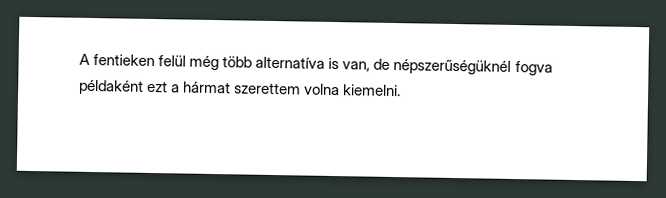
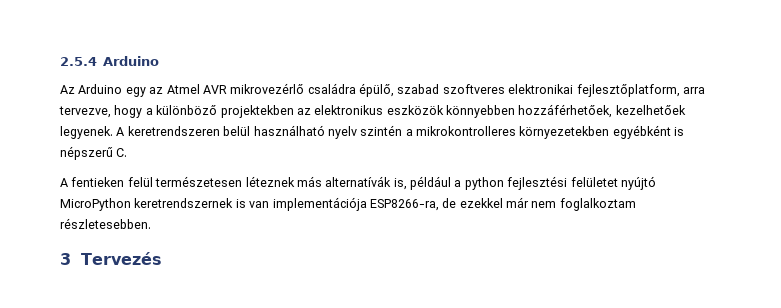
- A fentieken felül még több alternatíva is van, de népszerűségüknél fogva példaként ezt a hármat szerettem volna kiemelni.
+ 2.5.4 Arduino
+ Az Arduino egy az Atmel AVR mikrovezérlő családra épülő, szabad szoftveres elektronikai fejlesztőplatform, arra tervezve, hogy a különböző projektekben az elektronikus eszközök könnyebben hozzáférhetőek, kezelhetőek legyenek. A keretrendszeren belül használható nyelv szintén a mikrokontrolleres környezetekben egyébként is népszerű C.
+ A fentieken felül természetesen léteznek más alternatívák is, például a python fejlesztési felületet nyújtó MicroPython keretrendszernek is van implementációja ESP8266-ra, de ezekkel már nem foglalkoztam részletesebben.
+ 3 Tervezés

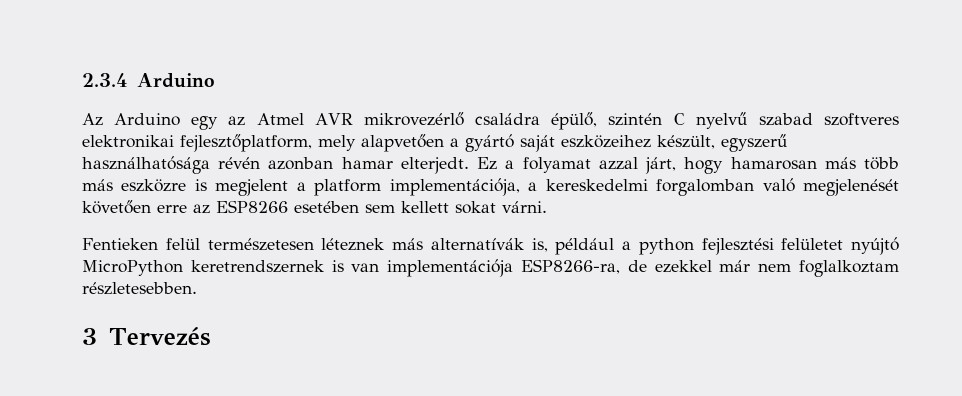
- 2.5.4 Arduino
+ 2.3.4 Arduino
- Az Arduino egy az Atmel AVR mikrovezérlő családra épülő, szabad szoftveres elektronikai fejlesztőplatform, arra tervezve, hogy a különböző projektekben az elektronikus eszközök könnyebben hozzáférhetőek, kezelhetőek legyenek. A keretrendszeren belül használható nyelv szintén a mikrokontrolleres környezetekben egyébként is népszerű C.
- A fentieken felül természetesen léteznek más alternatívák is, például a python fejlesztési felületet nyújtó MicroPython keretrendszernek is van implementációja ESP8266-ra, de ezekkel már nem foglalkoztam részletesebben.
+ Az Arduino egy az Atmel AVR mikrovezérlő családra épülő, szintén C nyelvű szabad szoftveres elektronikai fejlesztőplatform, mely alapvetően a gyártó saját eszközeihez készült, egyszerű használhatósága révén azonban hamar elterjedt. Ez a folyamat azzal járt, hogy hamarosan más több más eszközre is megjelent a platform implementációja, a kereskedelmi forgalomban való megjelenését követően erre az ESP8266 esetében sem kellett sokat várni.
+ Fentieken felül természetesen léteznek más alternatívák is, például a python fejlesztési felületet nyújtó MicroPython keretrendszernek is van implementációja ESP8266-ra, de ezekkel már nem foglalkoztam részletesebben.

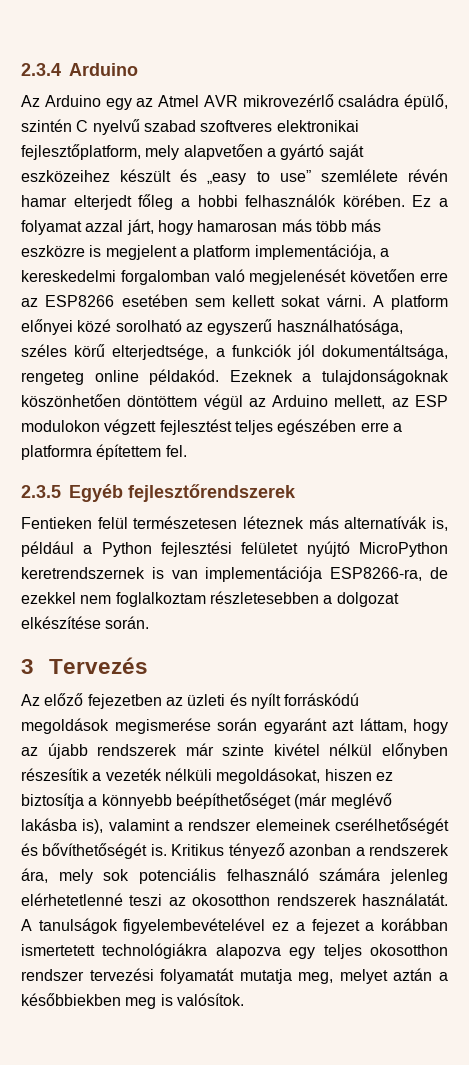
- Az Arduino egy az Atmel AVR mikrovezérlő családra épülő, szintén C nyelvű szabad szoftveres elektronikai fejlesztőplatform, mely alapvetően a gyártó saját eszközeihez készült, egyszerű használhatósága révén azonban hamar elterjedt.
+ Az Arduino egy az Atmel AVR mikrovezérlő családra épülő, szintén C nyelvű szabad szoftveres elektronikai fejlesztőplatform, mely alapvetően a gyártó saját eszközeihez készült és „easy to use” szemlélete révén hamar elterjedt főleg a hobbi felhasználók körében.
+ A platform előnyei közé sorolható az egyszerű használhatósága, széles körű elterjedtsége, a funkciók jól dokumentáltsága, rengeteg online példakód. Ezeknek a tulajdonságoknak köszönhetően döntöttem végül az Arduino mellett, az ESP modulokon végzett fejlesztést teljes egészében erre a platformra építettem fel.
+ 2.3.5 Egyéb fejlesztőrendszerek
- Fentieken felül természetesen léteznek más alternatívák is, például a python fejlesztési felületet nyújtó MicroPython keretrendszernek is van implementációja ESP8266-ra, de ezekkel már nem foglalkoztam részletesebben.
+ Fentieken felül természetesen léteznek más alternatívák is, például a Python fejlesztési felületet nyújtó MicroPython keretrendszernek is van implementációja ESP8266-ra, de ezekkel nem foglalkoztam részletesebben a dolgozat elkészítése során.
  3 Tervezés
+ Az előző fejezetben az üzleti és nyílt forráskódú megoldások megismerése során egyaránt azt láttam, hogy az újabb rendszerek már szinte kivétel nélkül előnyben részesítik a vezeték nélküli megoldásokat, hiszen ez biztosítja a könnyebb beépíthetőséget (már meglévő lakásba is), valamint a rendszer elemeinek cserélhetőségét és bővíthetőségét is. Kritikus tényező azonban a rendszerek ára, mely sok potenciális felhasználó számára jelenleg elérhetetlenné teszi az okosotthon rendszerek használatát. A tanulságok figyelembevételével ez a fejezet a korábban ismertetett technológiákra alapozva egy teljes okosotthon rendszer tervezési folyamatát mutatja meg, melyet aztán a későbbiekben meg is valósítok.

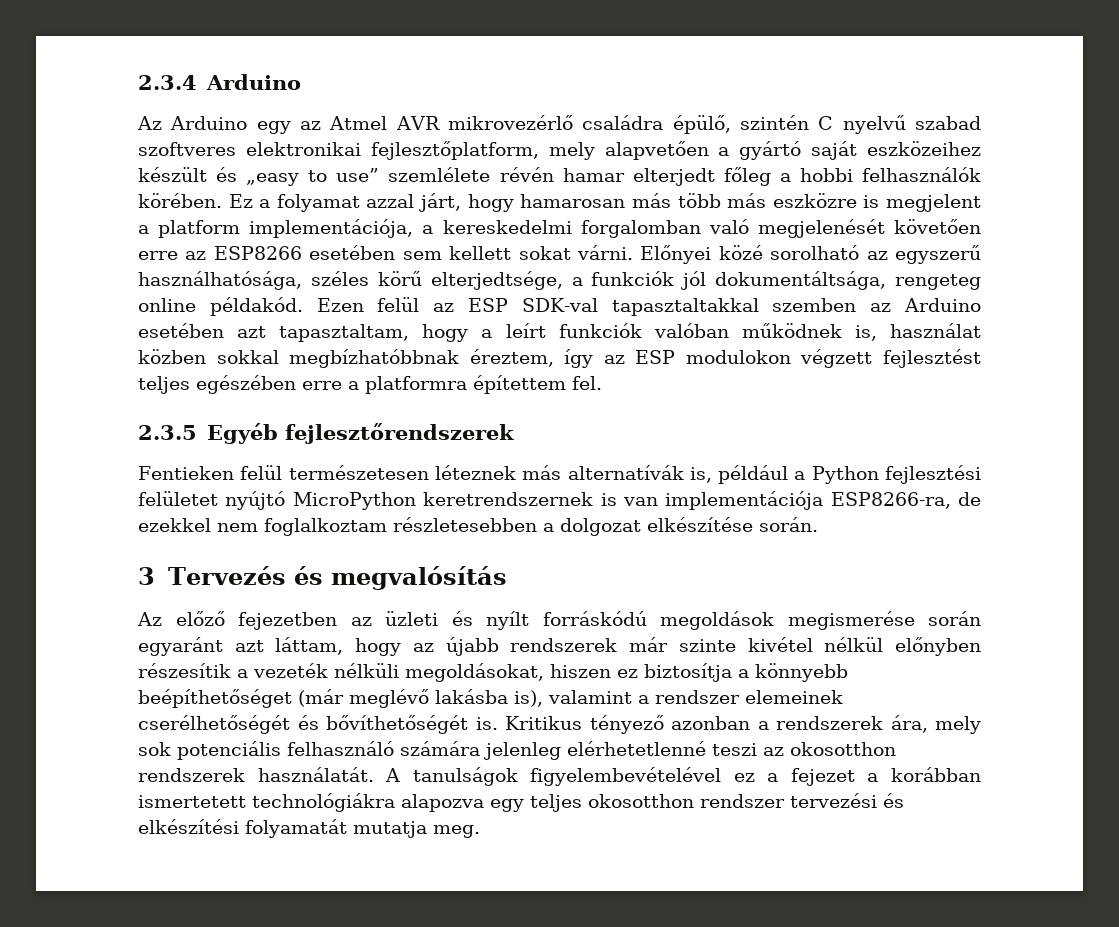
- A platform előnyei közé sorolható az egyszerű használhatósága, széles körű elterjedtsége, a funkciók jól dokumentáltsága, rengeteg online példakód.
+ Előnyei közé sorolható az egyszerű használhatósága, széles körű elterjedtsége, a funkciók jól dokumentáltsága, rengeteg online példakód.
- Ezeknek a tulajdonságoknak köszönhetően döntöttem végül az Arduino mellett, az ESP modulokon végzett fejlesztést teljes egészében erre a platformra építettem fel.
+ Ezen felül az ESP SDK-val tapasztaltakkal szemben az Arduino esetében azt tapasztaltam, hogy a leírt funkciók valóban működnek is, használat közben sokkal megbízhatóbbnak éreztem, így az ESP modulokon végzett fejlesztést teljes egészében erre a platformra építettem fel.
- 3 Tervezés
+ 3 Tervezés és megvalósítás
- A tanulságok figyelembevételével ez a fejezet a korábban ismertetett technológiákra alapozva egy teljes okosotthon rendszer tervezési folyamatát mutatja meg, melyet aztán a későbbiekben meg is valósítok.
+ A tanulságok figyelembevételével ez a fejezet a korábban ismertetett technológiákra alapozva egy teljes okosotthon rendszer tervezési és elkészítési folyamatát mutatja meg.

